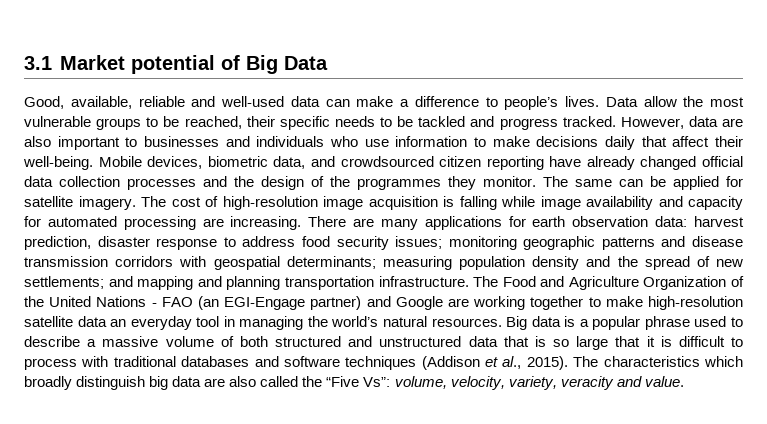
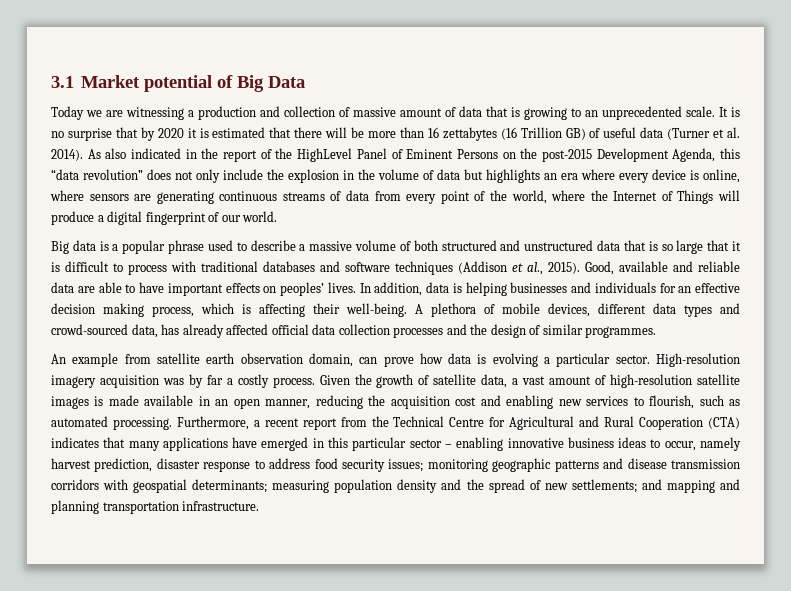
- Good, available, reliable and well-used data can make a difference to people’s lives. Data allow the most vulnerable groups to be reached, their specific needs to be tackled and progress tracked. However, data are also important to businesses and individuals who use information to make decisions daily that affect their well-being. Mobile devices, biometric data, and crowdsourced citizen reporting have already changed official data collection processes and the design of the programmes they monitor. The same can be applied for satellite imagery. The cost of high-resolution image acquisition is falling while image availability and capacity for automated processing are increasing. There are many applications for earth observation data: harvest prediction, disaster response to address food security issues; monitoring geographic patterns and disease transmission corridors with geospatial determinants; measuring population density and the spread of new settlements; and mapping and planning transportation infrastructure. The Food and Agriculture Organization of the United Nations - FAO (an EGI-Engage partner) and Google are working together to make high-resolution satellite data an everyday tool in managing the world’s natural resources. Big data is a popular phrase used to describe a massive volume of both structured and unstructured data that is so large that it is difficult to process with traditional databases and software techniques (Addison et al., 2015).
+ Today we are witnessing a production and collection of massive amount of data that is growing to an unprecedented scale. It is no surprise that by 2020 it is estimated that there will be more than 16 zettabytes (16 Trillion GB) of useful data (Turner et al. 2014). As also indicated in the report of the HighLevel Panel of Eminent Persons on the post-2015 Development Agenda, this “data revolution” does not only include the explosion in the volume of data but highlights an era where every device is online, where sensors are generating continuous streams of data from every point of the world, where the Internet of Things will produce a digital fingerprint of our world.
+ Big data is a popular phrase used to describe a massive volume of both structured and unstructured data that is so large that it is difficult to process with traditional databases and software techniques (Addison et al., 2015).
- The characteristics which broadly distinguish big data are also called the “Five Vs”: volume, velocity, variety, veracity and value.
+ Good, available and reliable data are able to have important effects on peoples’ lives. In addition, data is helping businesses and individuals for an effective decision making process, which is affecting their well-being. A plethora of mobile devices, different data types and crowd-sourced data, has already affected official data collection processes and the design of similar programmes.
+ An example from satellite earth observation domain, can prove how data is evolving a particular sector. High-resolution imagery acquisition was by far a costly process. Given the growth of satellite data, a vast amount of high-resolution satellite images is made available in an open manner, reducing the acquisition cost and enabling new services to flourish, such as automated processing. Furthermore, a recent report from the Technical Centre for Agricultural and Rural Cooperation (CTA) indicates that many applications have emerged in this particular sector – enabling innovative business ideas to occur, namely harvest prediction, disaster response to address food security issues; monitoring geographic patterns and disease transmission corridors with geospatial determinants; measuring population density and the spread of new settlements; and mapping and planning transportation infrastructure.

